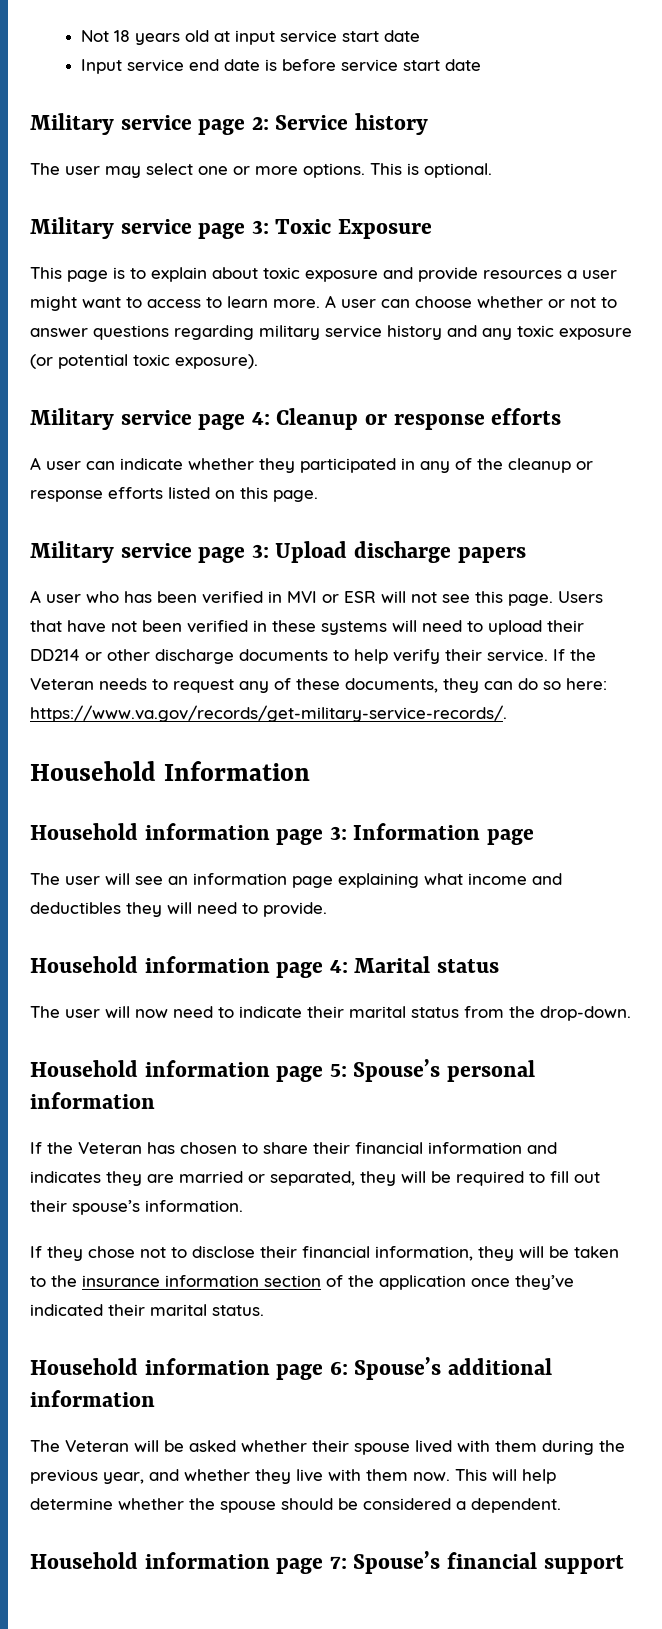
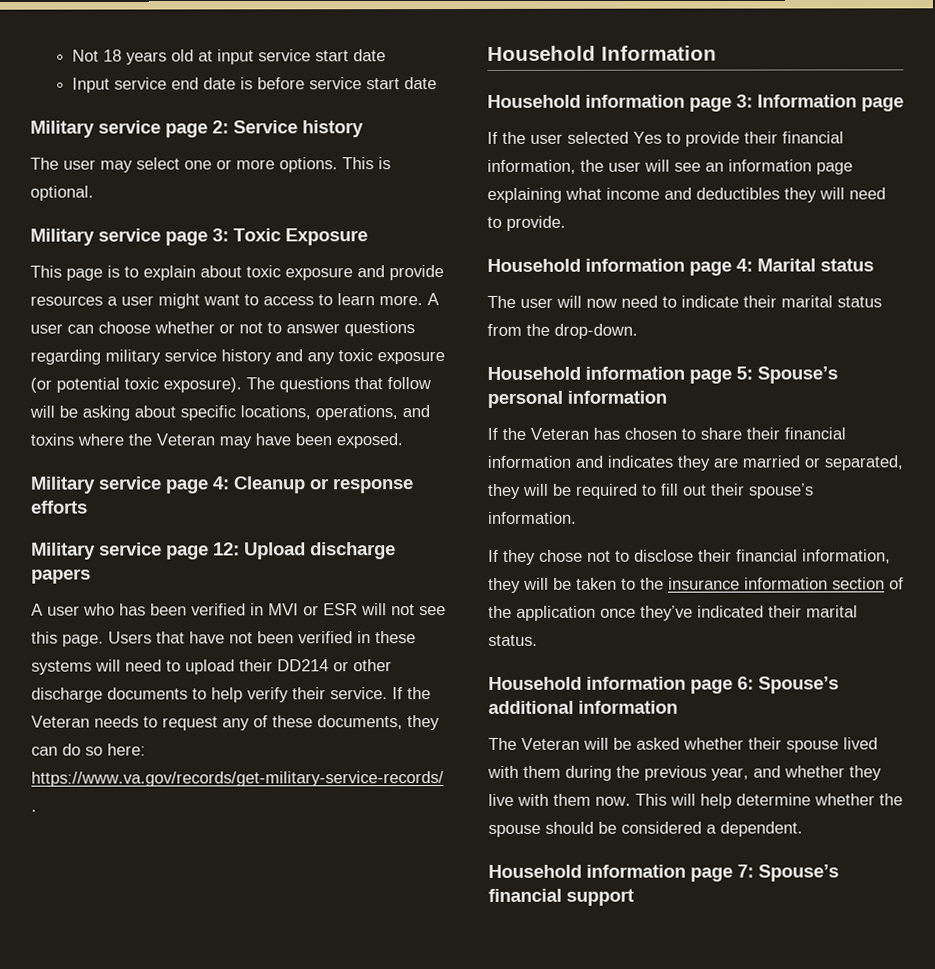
+ The questions that follow will be asking about specific locations, operations, and toxins where the Veteran may have been exposed.
- A user can indicate whether they participated in any of the cleanup or response efforts listed on this page.
- Military service page 3: Upload discharge papers
+ Military service page 12: Upload discharge papers
- The user will see an information page explaining what income and deductibles they will need to provide.
+ If the user selected Yes to provide their financial information, the user will see an information page explaining what income and deductibles they will need to provide.

